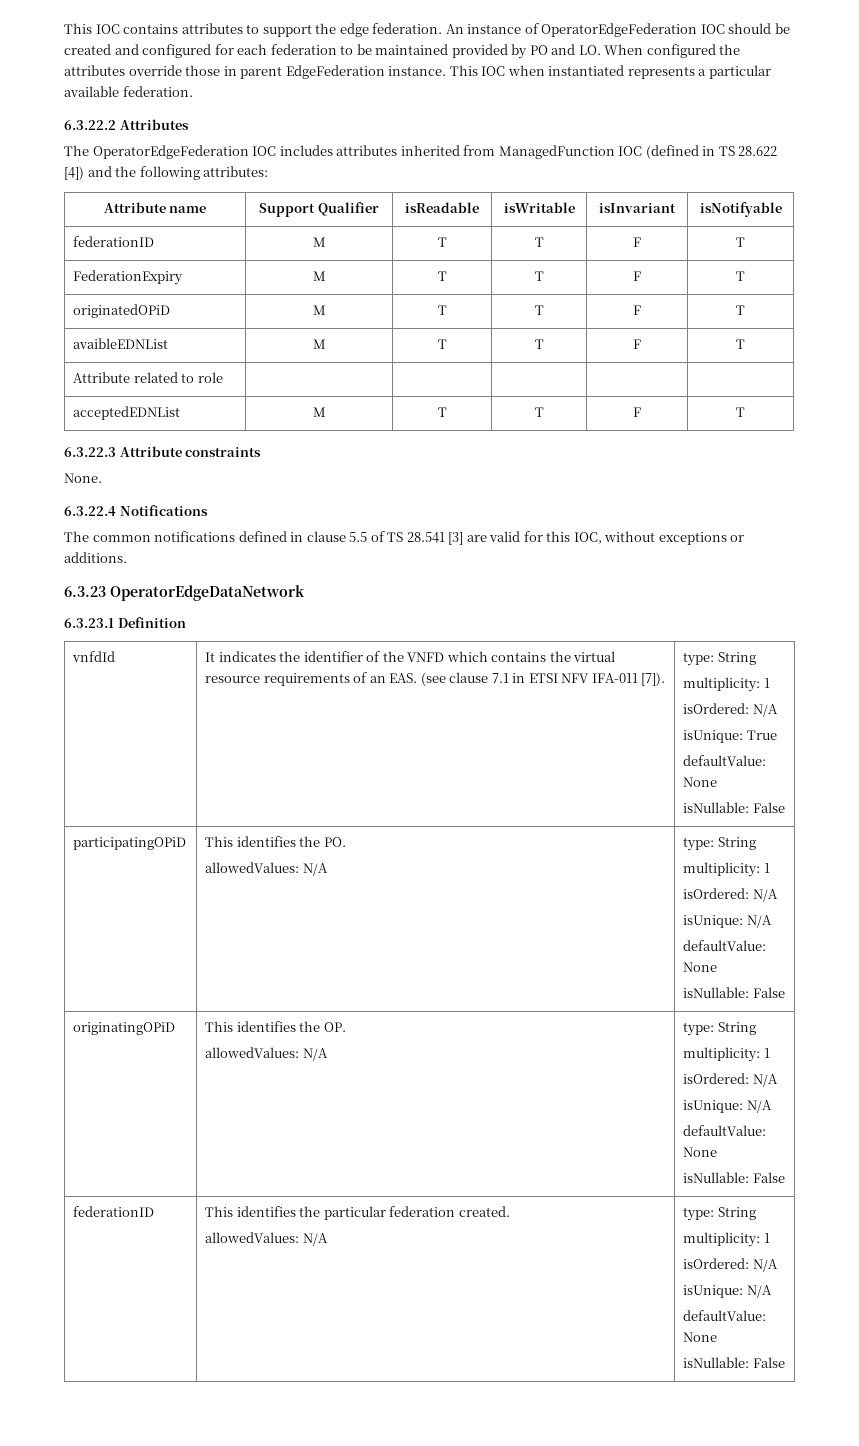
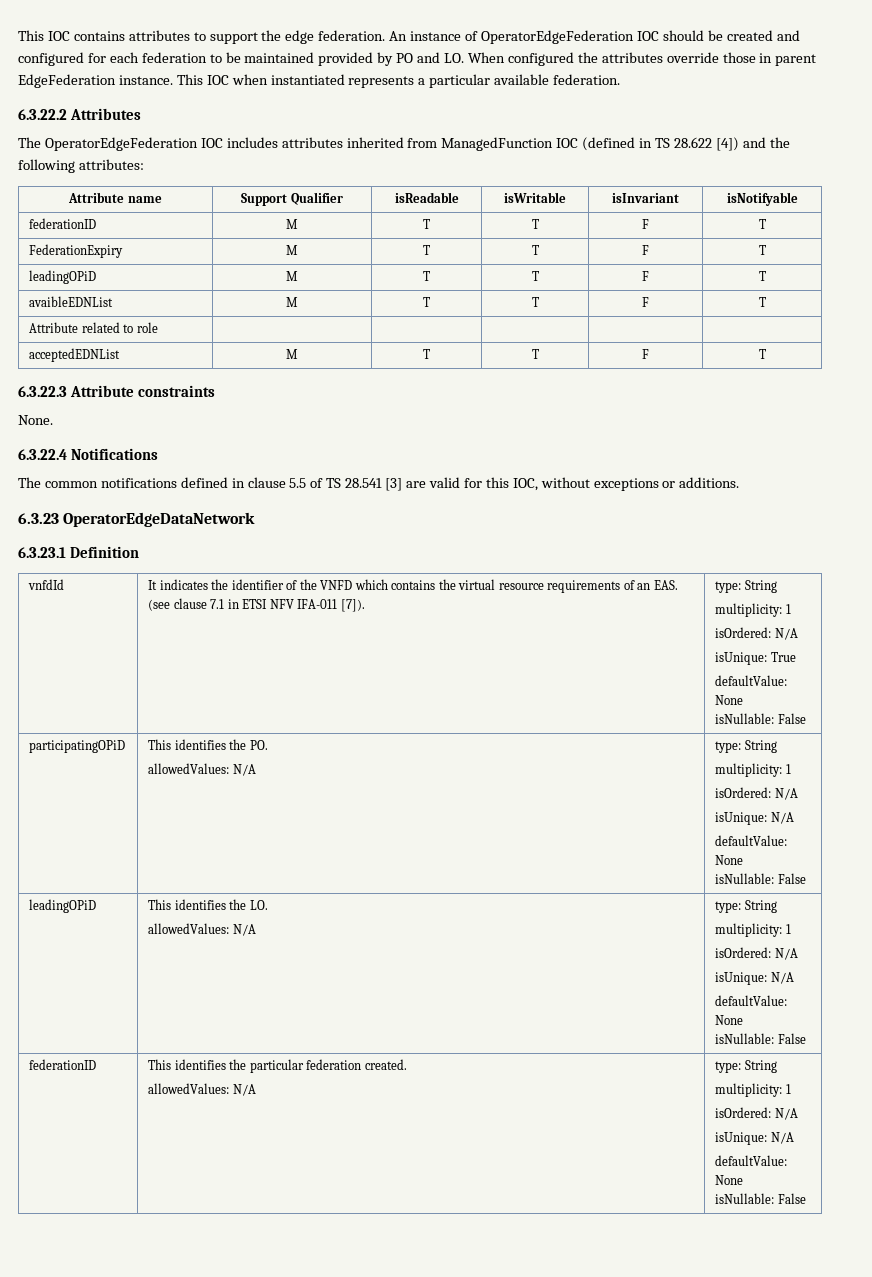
- originatedOPiD | M | T | T | F | T
+ leadingOPiD | M | T | T | F | T
- originatingOPiD | This identifies the OP.
+ leadingOPiD | This identifies the LO.

